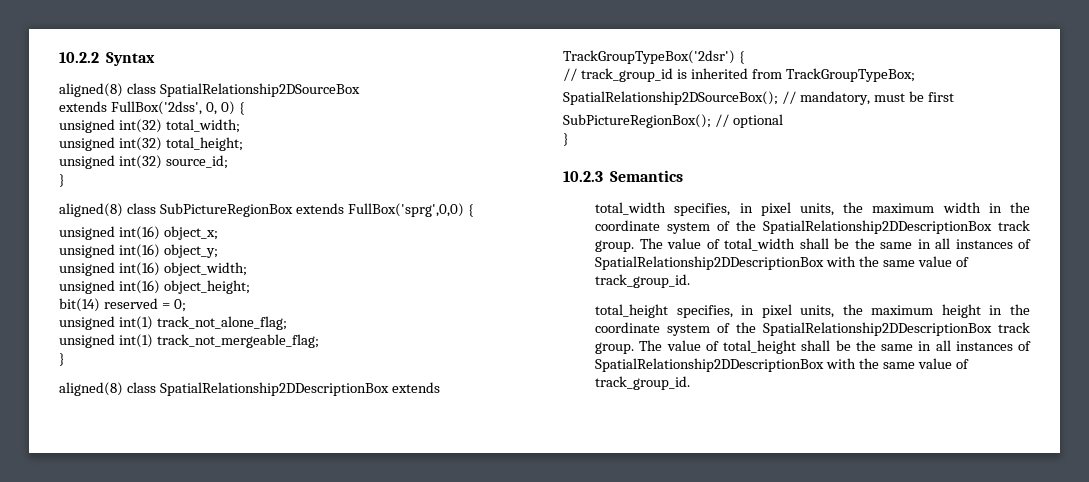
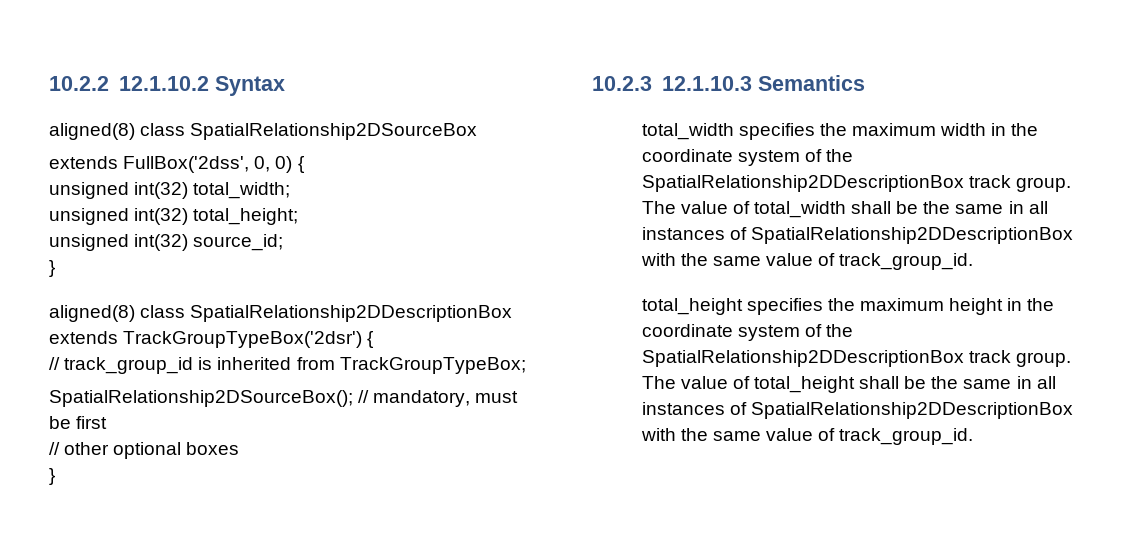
- 10.2.2 Syntax
+ 10.2.2 12.1.10.2 Syntax
- aligned(8) class SubPictureRegionBox extends FullBox('sprg',0,0) {
- unsigned int(16) object_x;
- unsigned int(16) object_y;
- unsigned int(16) object_width;
- unsigned int(16) object_height;
- bit(14) reserved = 0;
- unsigned int(1) track_not_alone_flag;
- unsigned int(1) track_not_mergeable_flag;
- }
- SubPictureRegionBox(); // optional
+ // other optional boxes
- 10.2.3 Semantics
+ 10.2.3 12.1.10.3 Semantics
- total_width specifies, in pixel units, the maximum width in the coordinate system of the SpatialRelationship2DDescriptionBox track group.
+ total_width specifies the maximum width in the coordinate system of the SpatialRelationship2DDescriptionBox track group.
- total_height specifies, in pixel units, the maximum height in the coordinate system of the SpatialRelationship2DDescriptionBox track group.
+ total_height specifies the maximum height in the coordinate system of the SpatialRelationship2DDescriptionBox track group.

